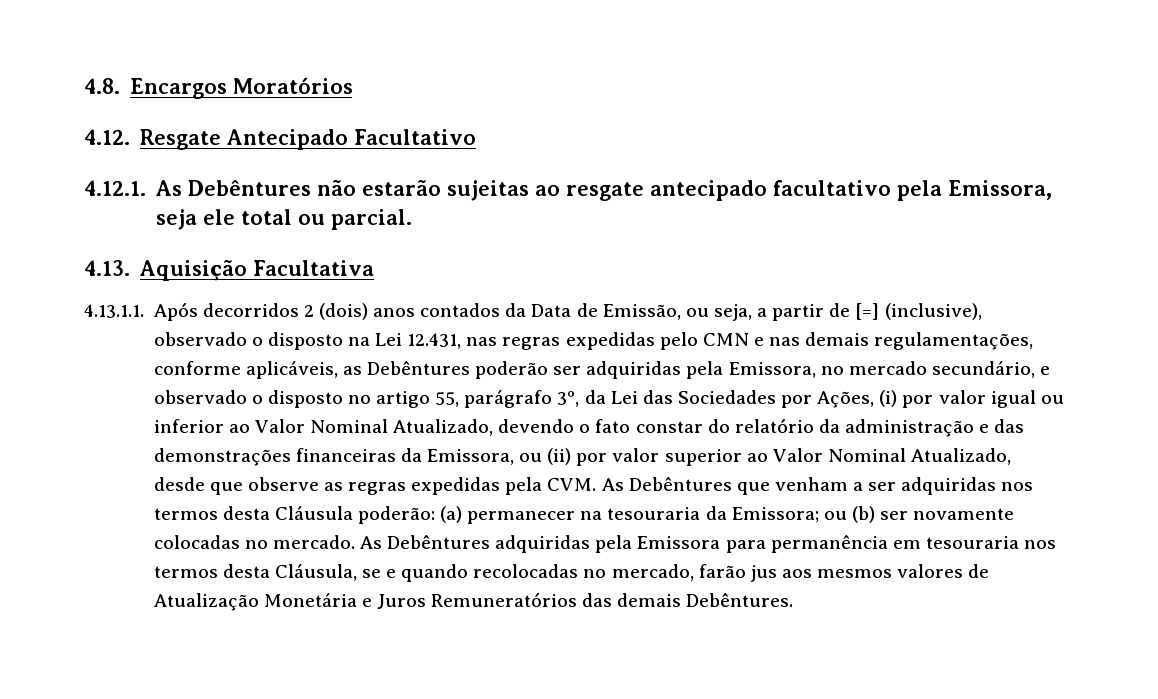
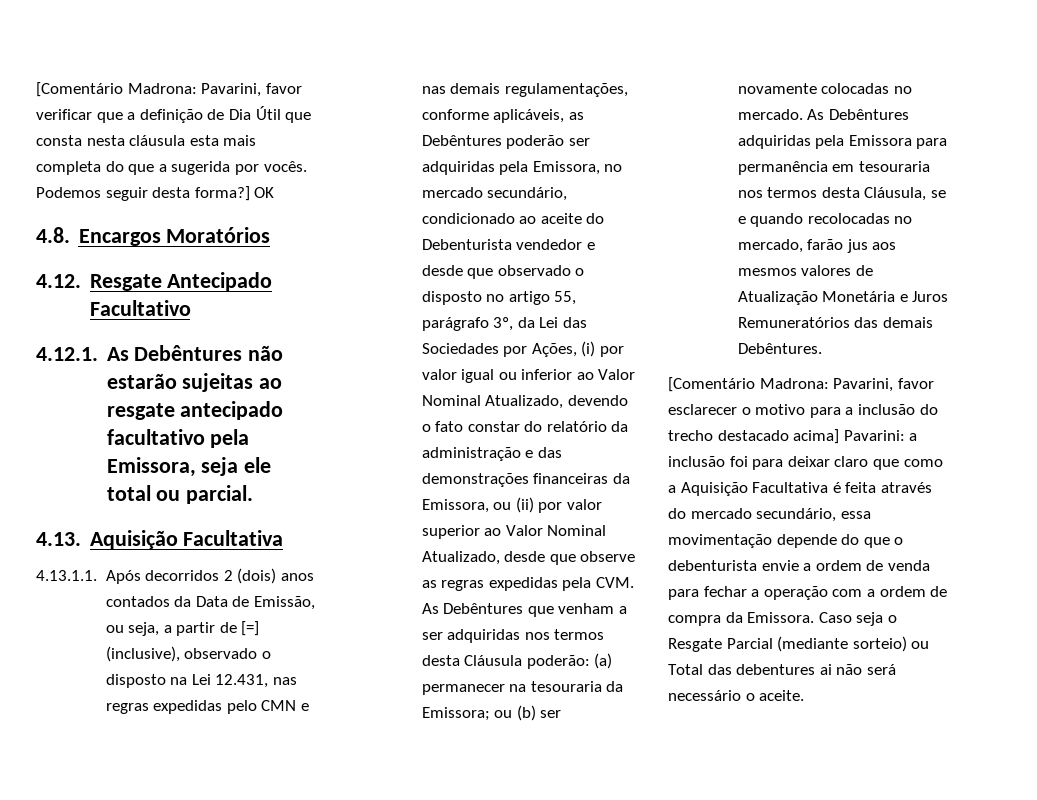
+ [Comentário Madrona: Pavarini, favor verificar que a definição de Dia Útil que consta nesta cláusula esta mais completa do que a sugerida por vocês. Podemos seguir desta forma?] OK
- 4.13.1.1. Após decorridos 2 (dois) anos contados da Data de Emissão, ou seja, a partir de [=] (inclusive), observado o disposto na Lei 12.431, nas regras expedidas pelo CMN e nas demais regulamentações, conforme aplicáveis, as Debêntures poderão ser adquiridas pela Emissora, no mercado secundário, e observado o disposto no artigo 55, parágrafo 3º, da Lei das Sociedades por Ações, (i) por valor igual ou inferior ao Valor Nominal Atualizado, devendo o fato constar do relatório da administração e das demonstrações financeiras da Emissora, ou (ii) por valor superior ao Valor Nominal Atualizado, desde que observe as regras expedidas pela CVM. As Debêntures que venham a ser adquiridas nos termos desta Cláusula poderão:
+ 4.13.1.1. Após decorridos 2 (dois) anos contados da Data de Emissão, ou seja, a partir de [=] (inclusive), observado o disposto na Lei 12.431, nas regras expedidas pelo CMN e nas demais regulamentações, conforme aplicáveis, as Debêntures poderão ser adquiridas pela Emissora, no mercado secundário, condicionado ao aceite do Debenturista vendedor e desde que observado o disposto no artigo 55, parágrafo 3º, da Lei das Sociedades por Ações, (i) por valor igual ou inferior ao Valor Nominal Atualizado, devendo o fato constar do relatório da administração e das demonstrações financeiras da Emissora, ou (ii) por valor superior ao Valor Nominal Atualizado, desde que observe as regras expedidas pela CVM. As Debêntures que venham a ser adquiridas nos termos desta Cláusula poderão:
+ [Comentário Madrona: Pavarini, favor esclarecer o motivo para a inclusão do trecho destacado acima] Pavarini: a inclusão foi para deixar claro que como a Aquisição Facultativa é feita através do mercado secundário, essa movimentação depende do que o debenturista envie a ordem de venda para fechar a operação com a ordem de compra da Emissora. Caso seja o Resgate Parcial (mediante sorteio) ou Total das debentures ai não será necessário o aceite.

